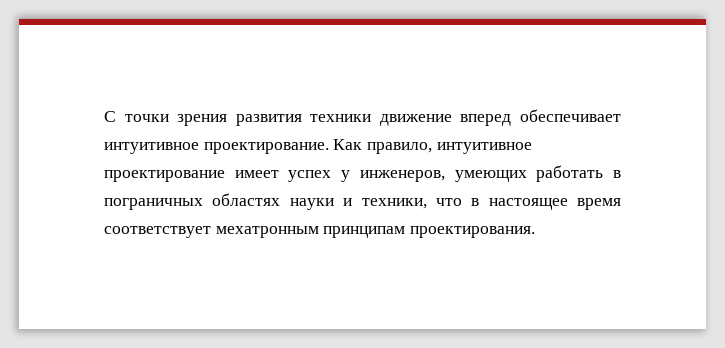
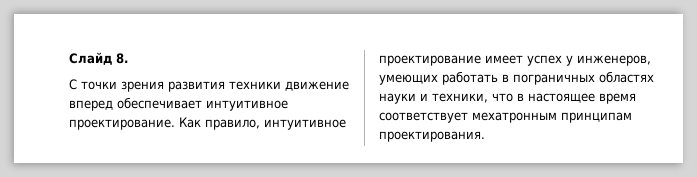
+ Слайд 8.

